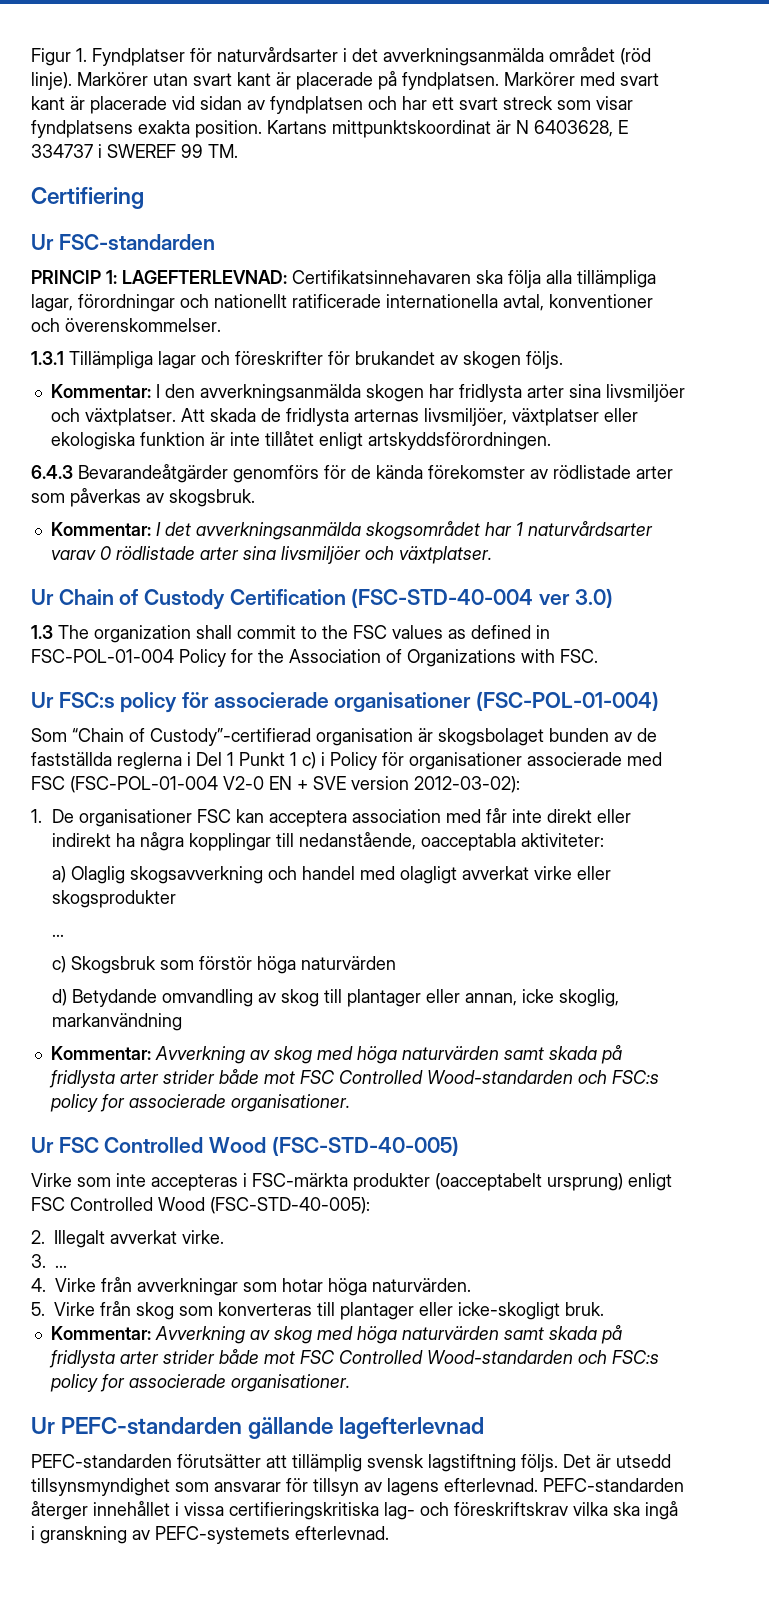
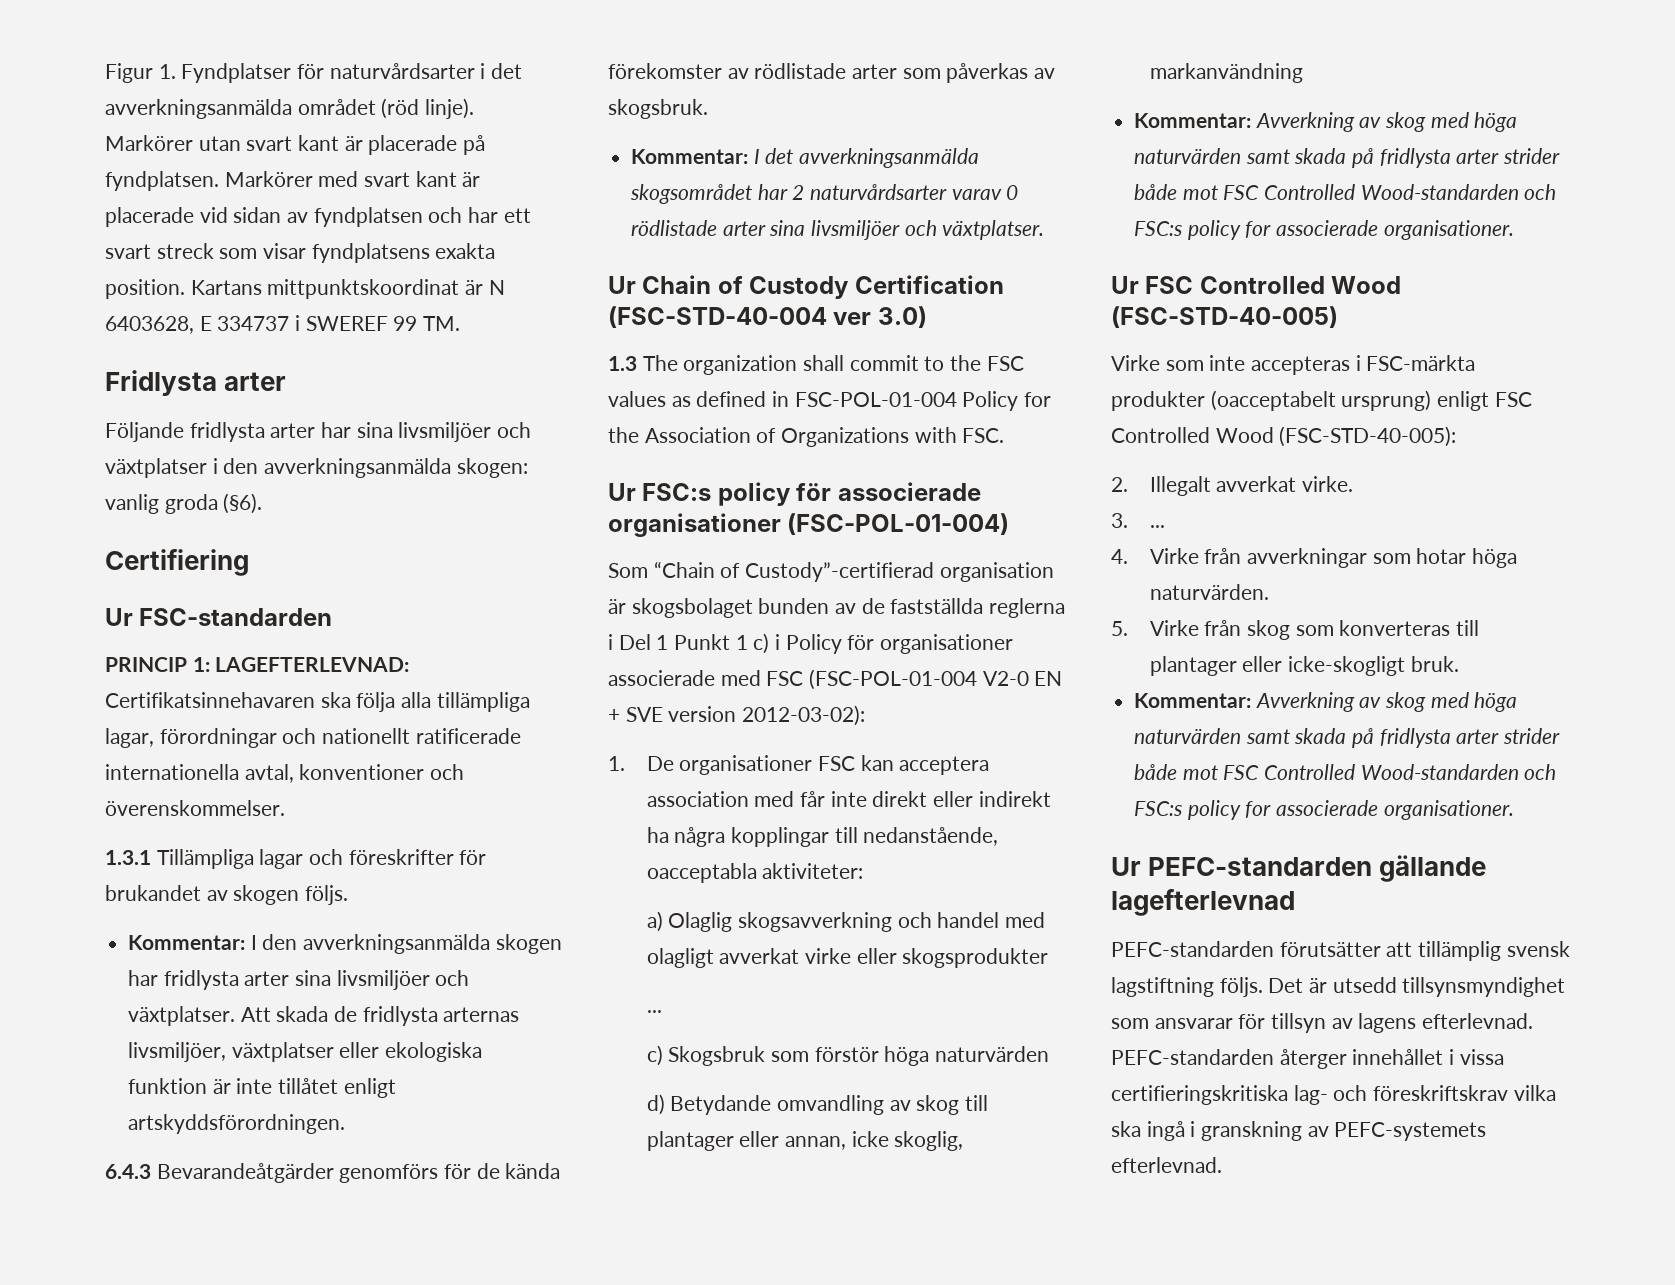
+ Fridlysta arter
+ Följande fridlysta arter har sina livsmiljöer och växtplatser i den avverkningsanmälda skogen: vanlig groda (§6).
- Kommentar: I det avverkningsanmälda skogsområdet har 1 naturvårdsarter varav 0 rödlistade arter sina livsmiljöer och växtplatser.
+ Kommentar: I det avverkningsanmälda skogsområdet har 2 naturvårdsarter varav 0 rödlistade arter sina livsmiljöer och växtplatser.

